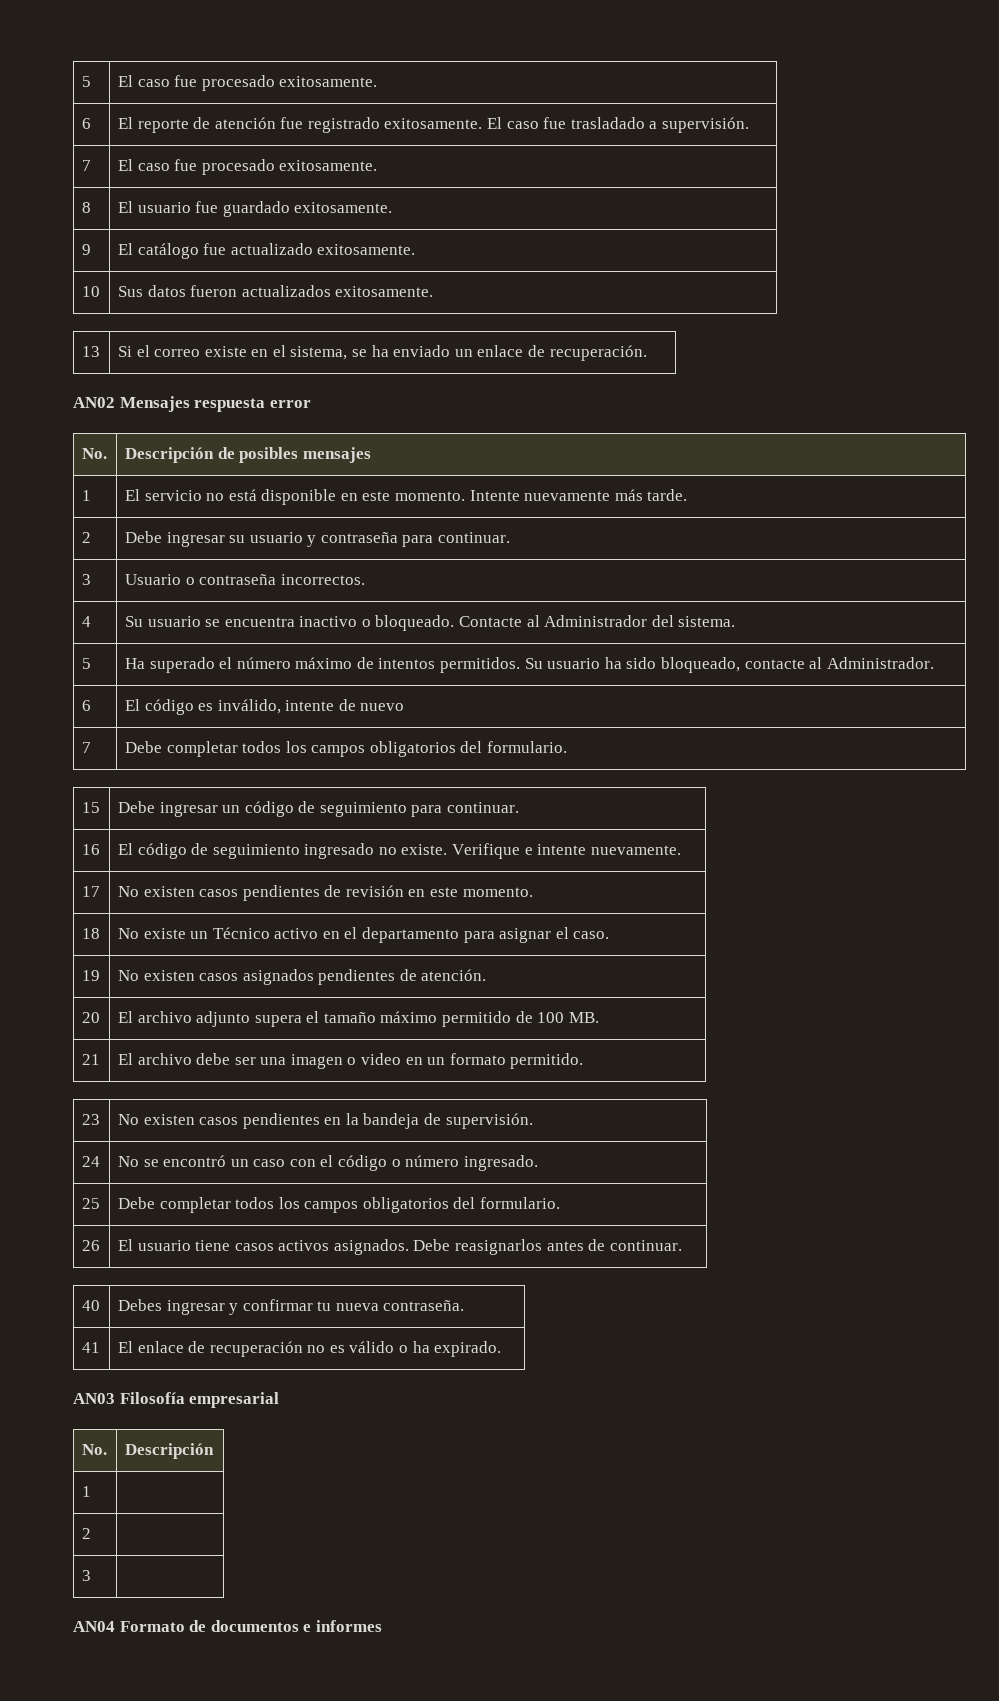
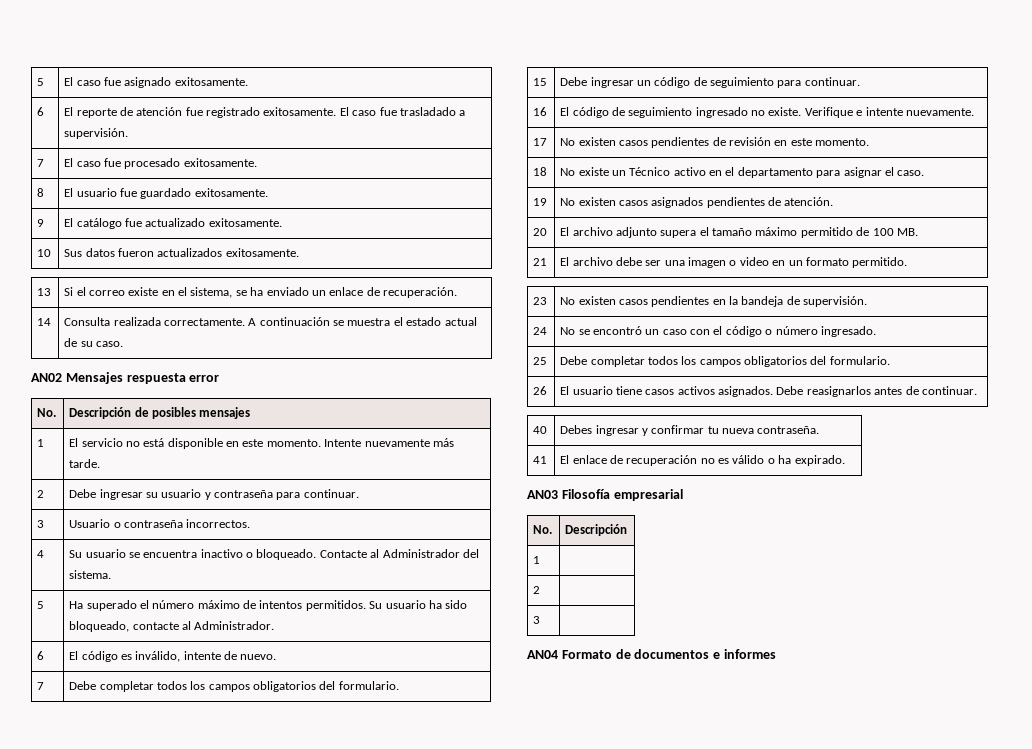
- 5 | El caso fue procesado exitosamente.
+ 5 | El caso fue asignado exitosamente.
+ 14 | Consulta realizada correctamente. A continuación se muestra el estado actual de su caso.
- 6 | El código es inválido, intente de nuevo
+ 6 | El código es inválido, intente de nuevo.

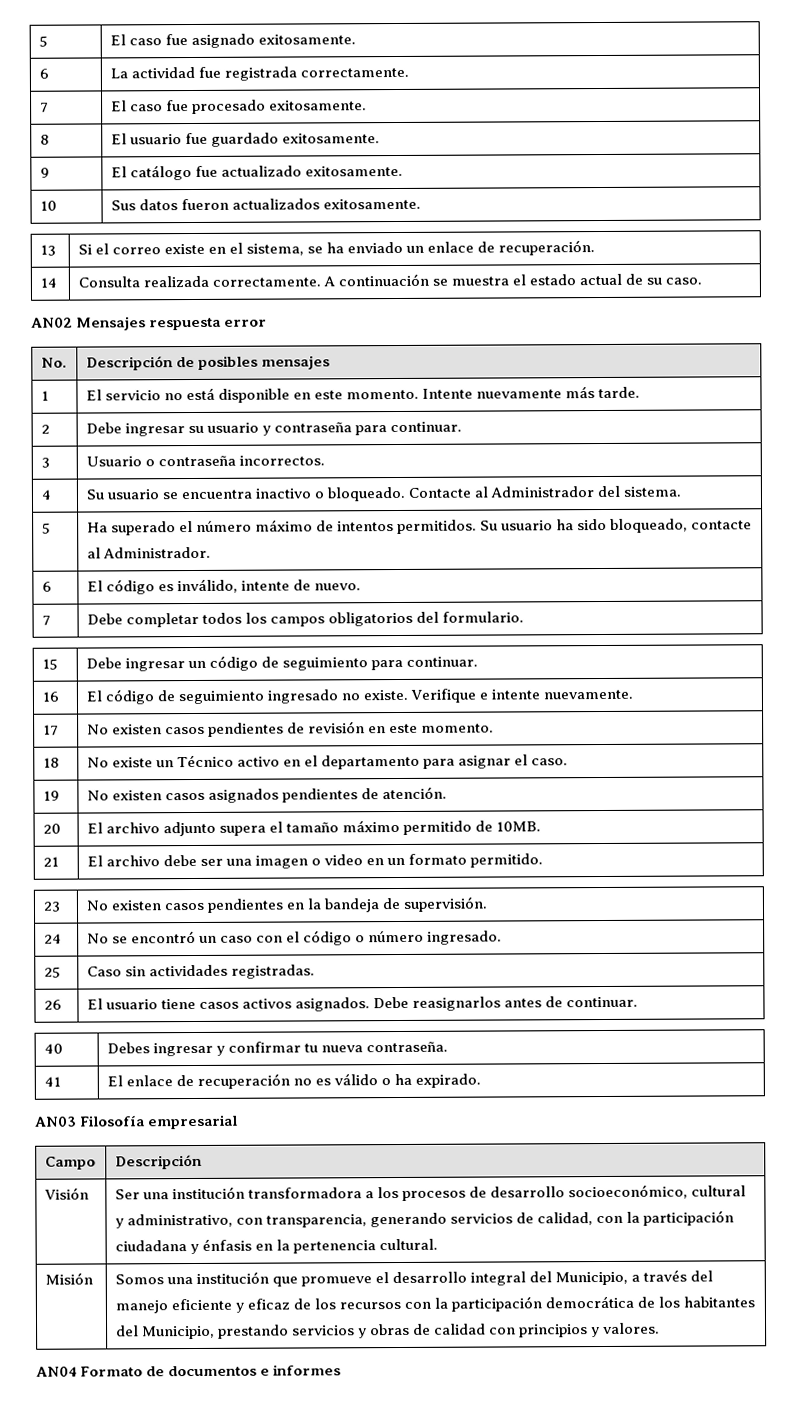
- 6 | El reporte de atención fue registrado exitosamente. El caso fue trasladado a supervisión.
+ 6 | La actividad fue registrada correctamente.
- 20 | El archivo adjunto supera el tamaño máximo permitido de 100 MB.
+ 20 | El archivo adjunto supera el tamaño máximo permitido de 10MB.
- 25 | Debe completar todos los campos obligatorios del formulario.
+ 25 | Caso sin actividades registradas.
  AN03 Filosofía empresarial
- No. | Descripción
- 1 |
- 2 |
- 3 |
+ Campo | Descripción
+ Visión | Ser una institución transformadora a los procesos de desarrollo socioeconómico, cultural y administrativo, con transparencia, generando servicios de calidad, con la participación ciudadana y énfasis en la pertenencia cultural.
+ Misión | Somos una institución que promueve el desarrollo integral del Municipio, a través del manejo eficiente y eficaz de los recursos con la participación democrática de los habitantes del Municipio, prestando servicios y obras de calidad con principios y valores.

